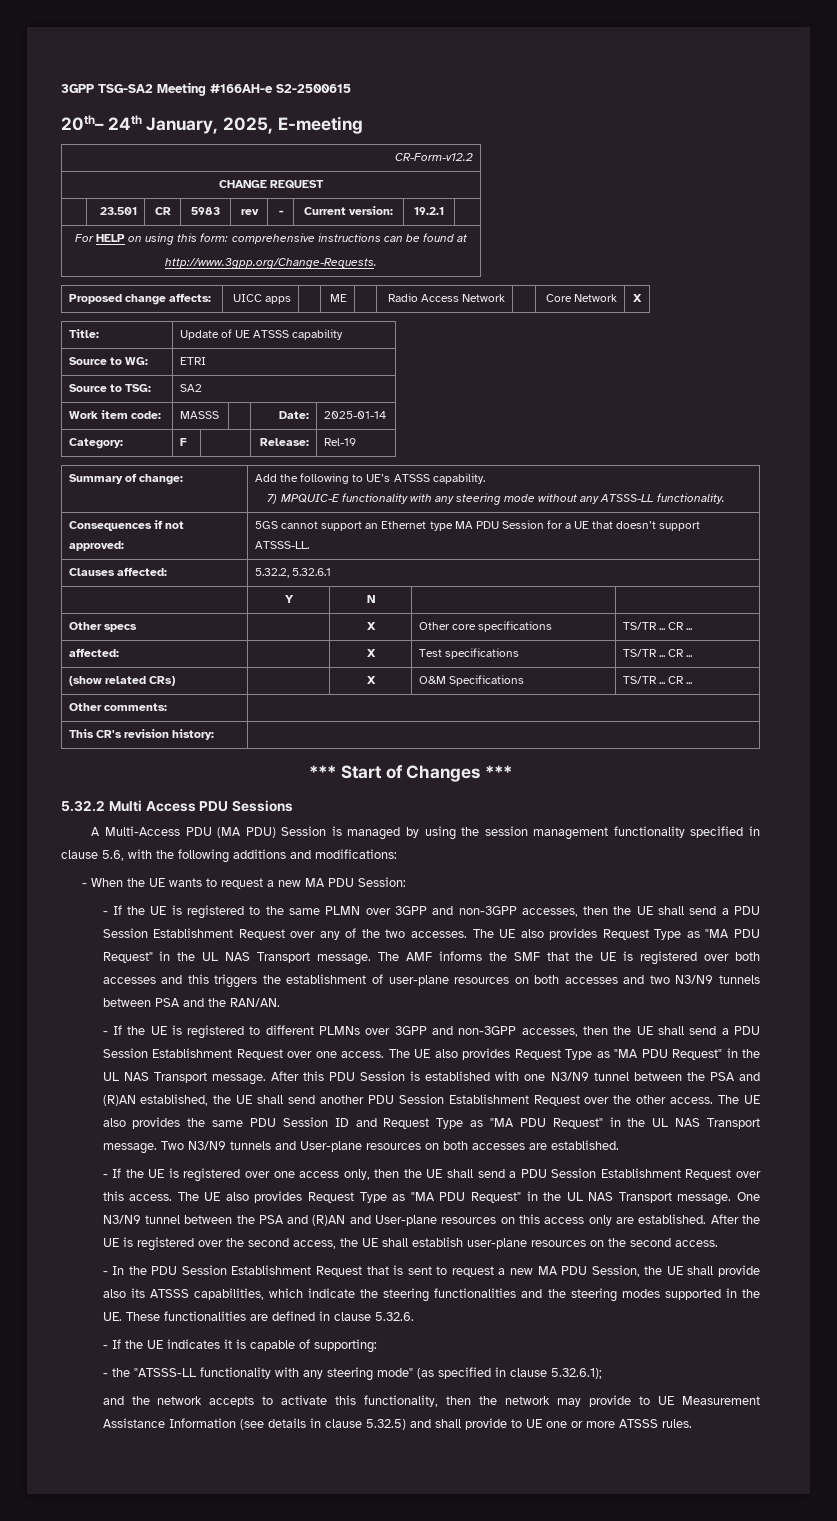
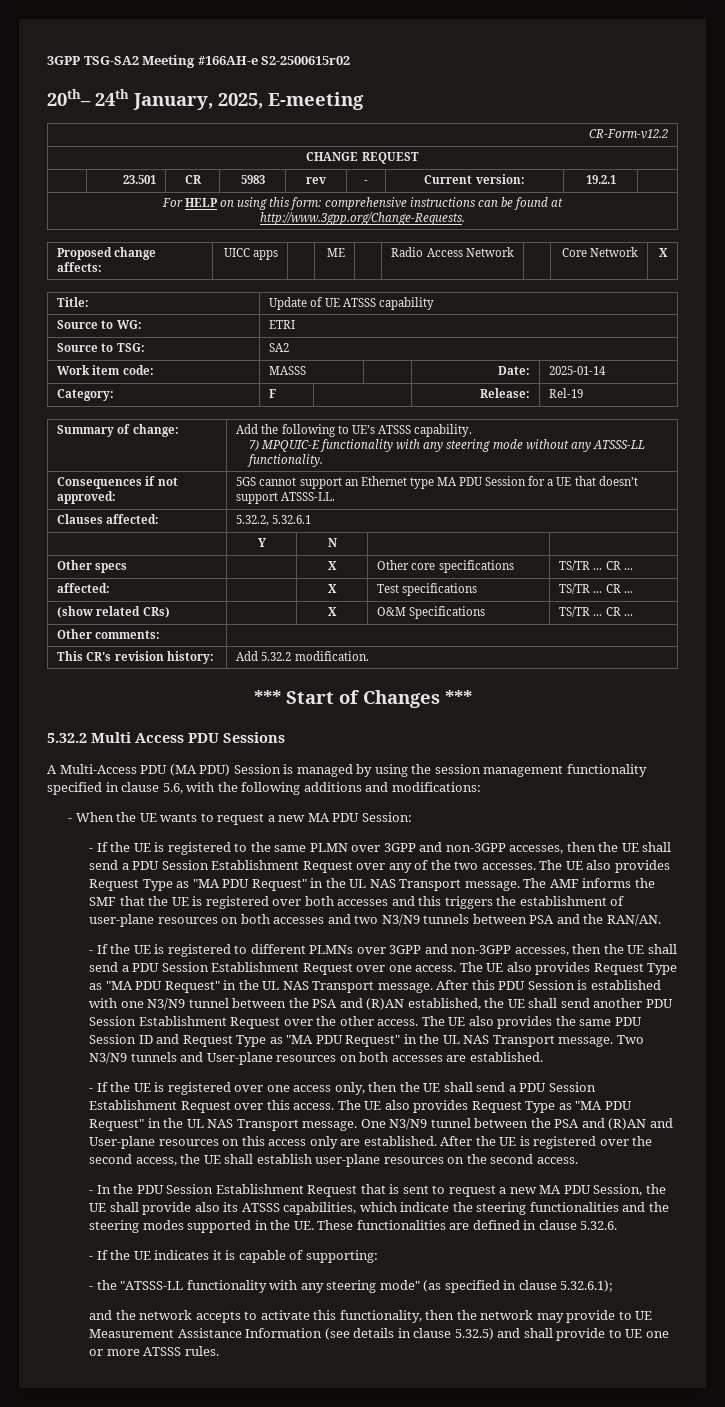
- 3GPP TSG-SA2 Meeting #166AH-e S2-2500615
+ 3GPP TSG-SA2 Meeting #166AH-e S2-2500615r02
- This CR's revision history: |
+ This CR's revision history: | Add 5.32.2 modification.

